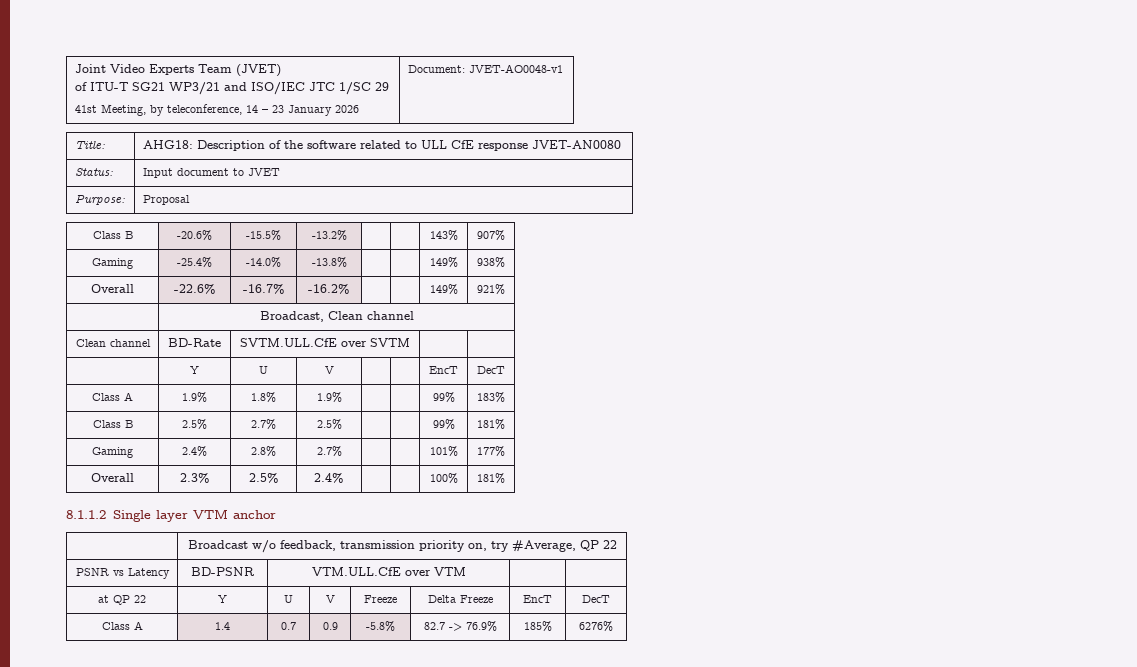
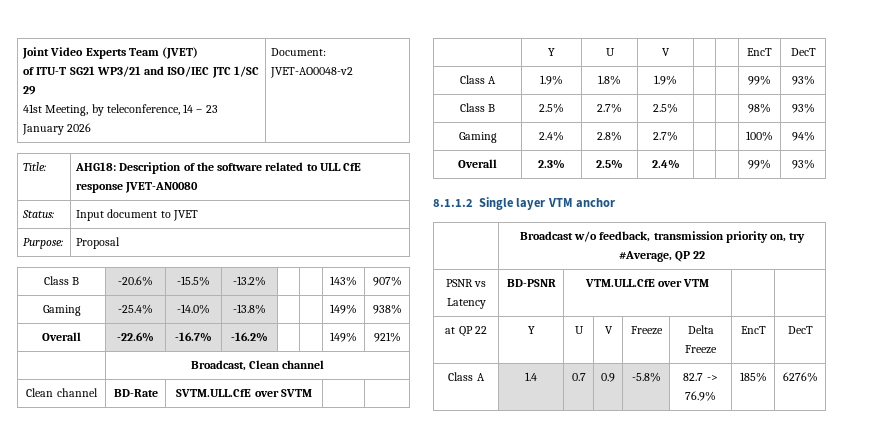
  Joint Video Experts Team (JVET)
  of ITU-T SG21 WP3/21 and ISO/IEC JTC 1/SC 29
- 41st Meeting, by teleconference, 14 – 23 January 2026 | Document: JVET-AO0048-v1
+ 41st Meeting, by teleconference, 14 – 23 January 2026 | Document: JVET-AO0048-v2
- Class A | 1.9% | 1.8% | 1.9% | | | 99% | 183%
+ Class A | 1.9% | 1.8% | 1.9% | | | 99% | 93%
- Class B | 2.5% | 2.7% | 2.5% | | | 99% | 181%
+ Class B | 2.5% | 2.7% | 2.5% | | | 98% | 93%
- Gaming | 2.4% | 2.8% | 2.7% | | | 101% | 177%
+ Gaming | 2.4% | 2.8% | 2.7% | | | 100% | 94%
- Overall | 2.3% | 2.5% | 2.4% | | | 100% | 181%
+ Overall | 2.3% | 2.5% | 2.4% | | | 99% | 93%

